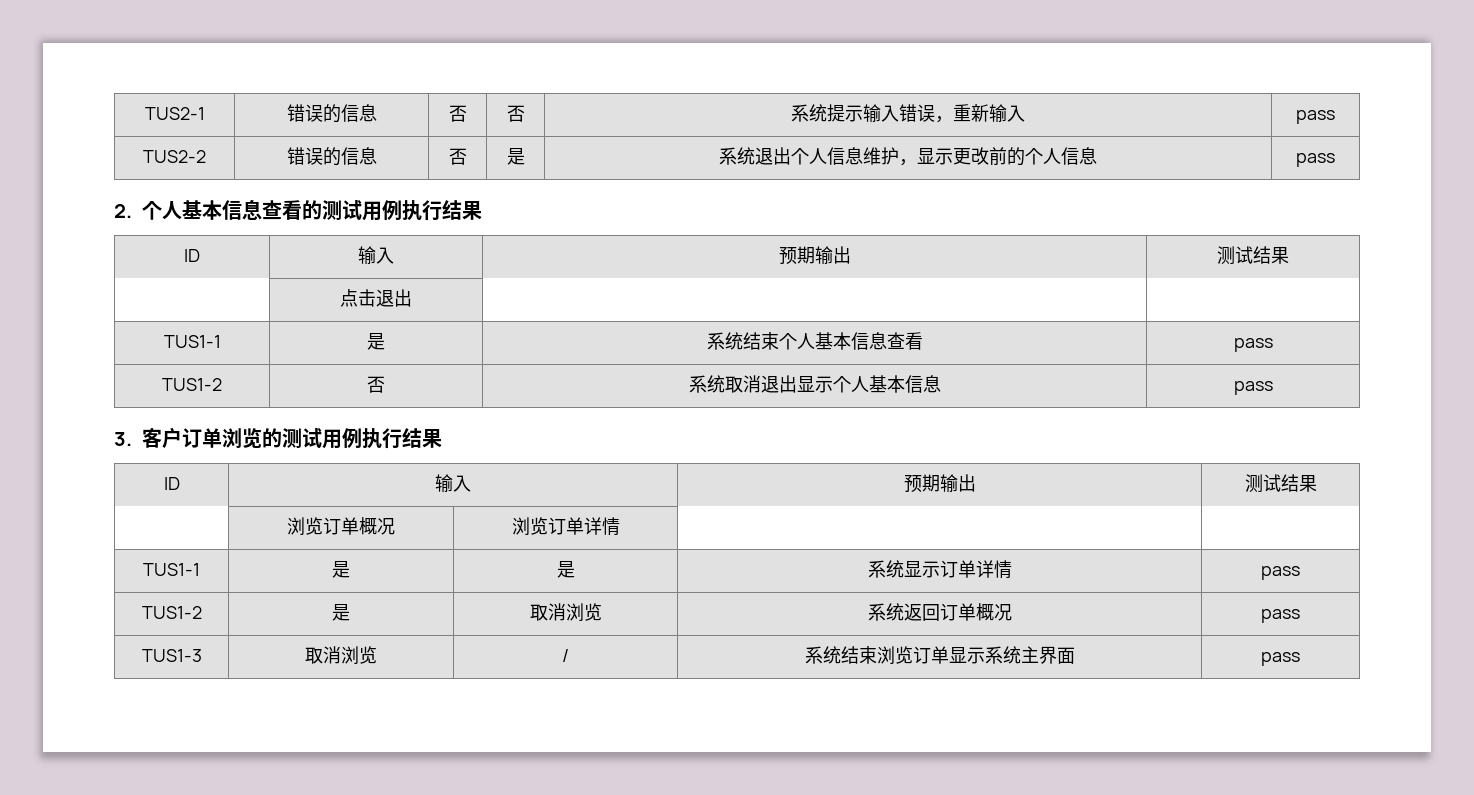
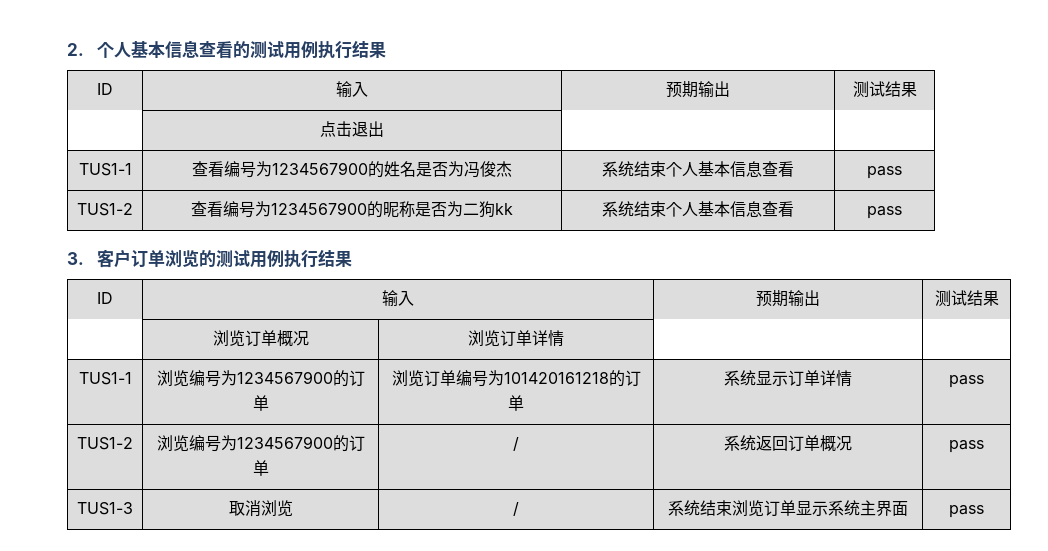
- TUS2-1 | 错误的信息 | 否 | 否 | 系统提示输入错误，重新输入 | pass
- TUS2-2 | 错误的信息 | 否 | 是 | 系统退出个人信息维护，显示更改前的个人信息 | pass
- TUS1-1 | 是 | 系统结束个人基本信息查看 | pass
+ TUS1-1 | 查看编号为1234567900的姓名是否为冯俊杰 | 系统结束个人基本信息查看 | pass
- TUS1-2 | 否 | 系统取消退出显示个人基本信息 | pass
+ TUS1-2 | 查看编号为1234567900的昵称是否为二狗kk | 系统结束个人基本信息查看 | pass
- TUS1-1 | 是 | 是 | 系统显示订单详情 | pass
+ TUS1-1 | 浏览编号为1234567900的订单 | 浏览订单编号为101420161218的订单 | 系统显示订单详情 | pass
- TUS1-2 | 是 | 取消浏览 | 系统返回订单概况 | pass
+ TUS1-2 | 浏览编号为1234567900的订单 | / | 系统返回订单概况 | pass

